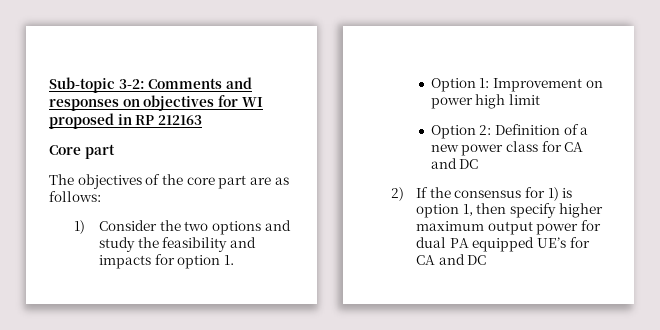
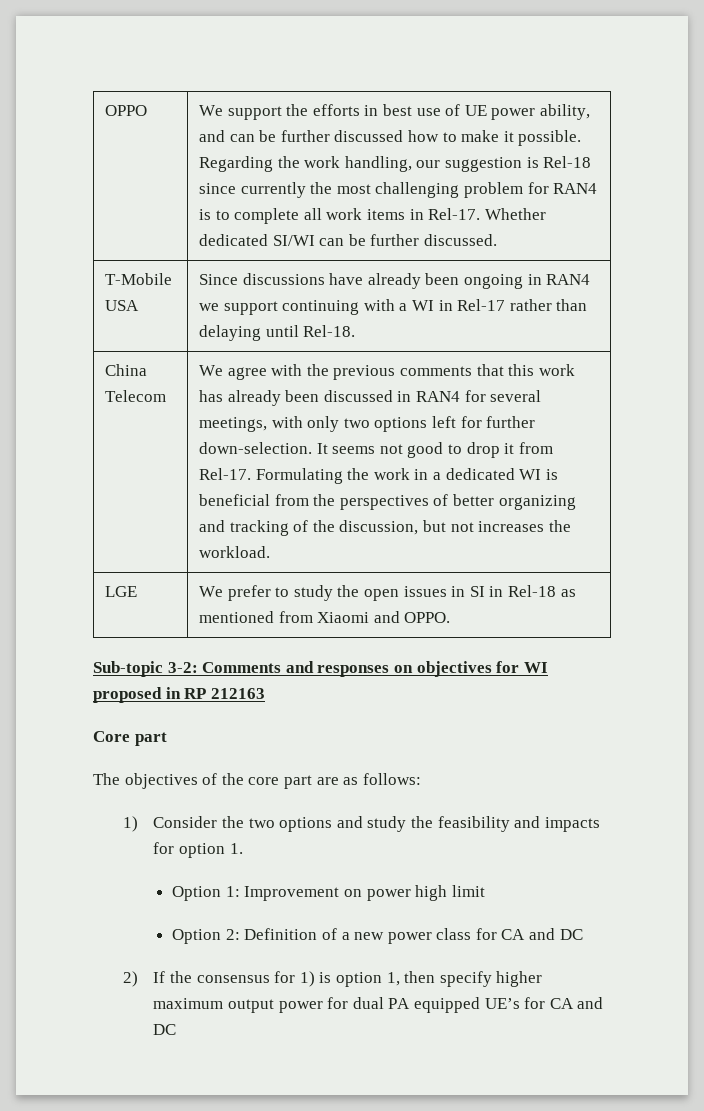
+ OPPO | We support the efforts in best use of UE power ability, and can be further discussed how to make it possible. Regarding the work handling, our suggestion is Rel-18 since currently the most challenging problem for RAN4 is to complete all work items in Rel-17. Whether dedicated SI/WI can be further discussed.
+ T-Mobile USA | Since discussions have already been ongoing in RAN4 we support continuing with a WI in Rel-17 rather than delaying until Rel-18.
+ China Telecom | We agree with the previous comments that this work has already been discussed in RAN4 for several meetings, with only two options left for further down-selection. It seems not good to drop it from Rel-17. Formulating the work in a dedicated WI is beneficial from the perspectives of better organizing and tracking of the discussion, but not increases the workload.
+ LGE | We prefer to study the open issues in SI in Rel-18 as mentioned from Xiaomi and OPPO.

